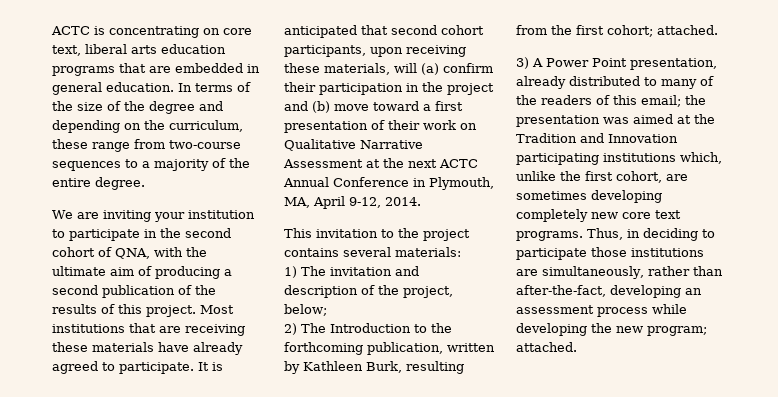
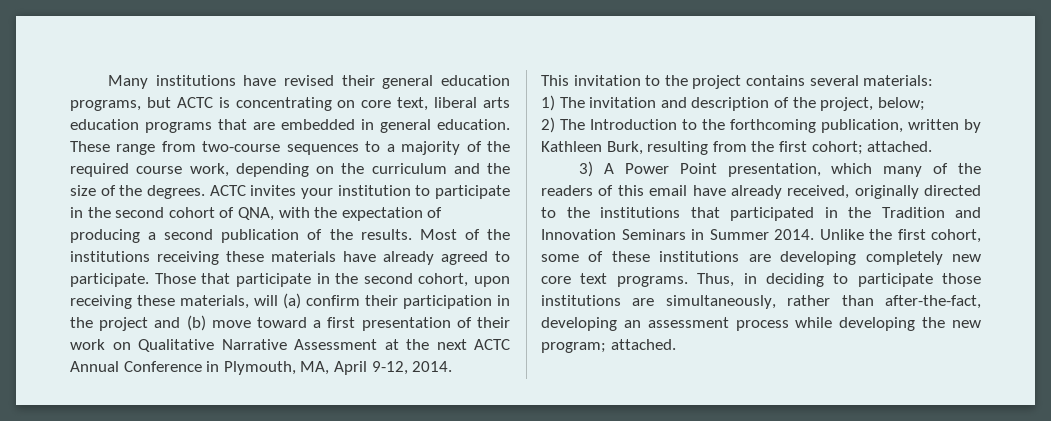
- ACTC is concentrating on core text, liberal arts education programs that are embedded in general education.
+ Many institutions have revised their general education programs, but ACTC is concentrating on core text, liberal arts education programs that are embedded in general education.
- In terms of the size of the degree and depending on the curriculum, these range from two-course sequences to a majority of the entire degree.
- We are inviting your institution to participate in the second cohort of QNA, with the ultimate aim of producing a second publication of the results of this project. Most institutions that are receiving these materials have already agreed to participate.
+ These range from two-course sequences to a majority of the required course work, depending on the curriculum and the size of the degrees. ACTC invites your institution to participate in the second cohort of QNA, with the expectation of producing a second publication of the results. Most of the institutions receiving these materials have already agreed to participate.
- It is anticipated that second cohort participants, upon receiving these materials, will (a) confirm their participation in the project and (b) move toward a first presentation of their work on Qualitative Narrative Assessment at the next ACTC Annual Conference in Plymouth, MA, April 9-12, 2014.
+ Those that participate in the second cohort, upon receiving these materials, will (a) confirm their participation in the project and (b) move toward a first presentation of their work on Qualitative Narrative Assessment at the next ACTC Annual Conference in Plymouth, MA, April 9-12, 2014.
- 3) A Power Point presentation, already distributed to many of the readers of this email; the presentation was aimed at the Tradition and Innovation participating institutions which, unlike the first cohort, are sometimes developing completely new core text programs.
+ 3) A Power Point presentation, which many of the readers of this email have already received, originally directed to the institutions that participated in the Tradition and Innovation Seminars in Summer 2014. Unlike the first cohort, some of these institutions are developing completely new core text programs.

